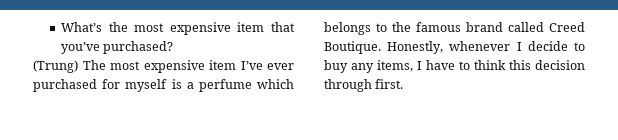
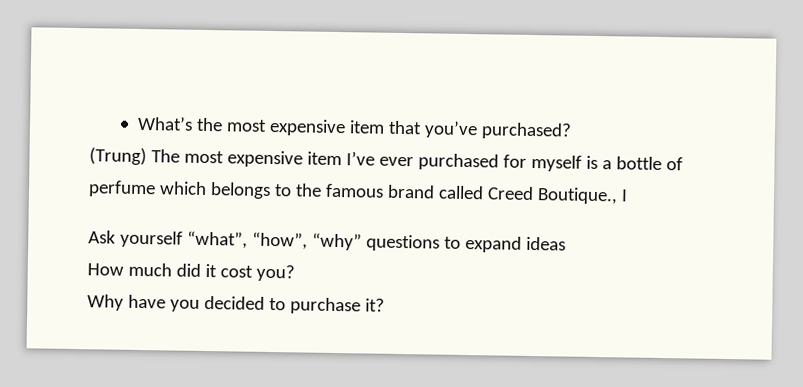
- (Trung) The most expensive item I’ve ever purchased for myself is a perfume which belongs to the famous brand called Creed Boutique. Honestly, whenever I decide to buy any items, I have to think this decision through first.
+ (Trung) The most expensive item I’ve ever purchased for myself is a bottle of perfume which belongs to the famous brand called Creed Boutique., I
+ Ask yourself “what”, “how”, “why” questions to expand ideas
+ How much did it cost you?
+ Why have you decided to purchase it?

